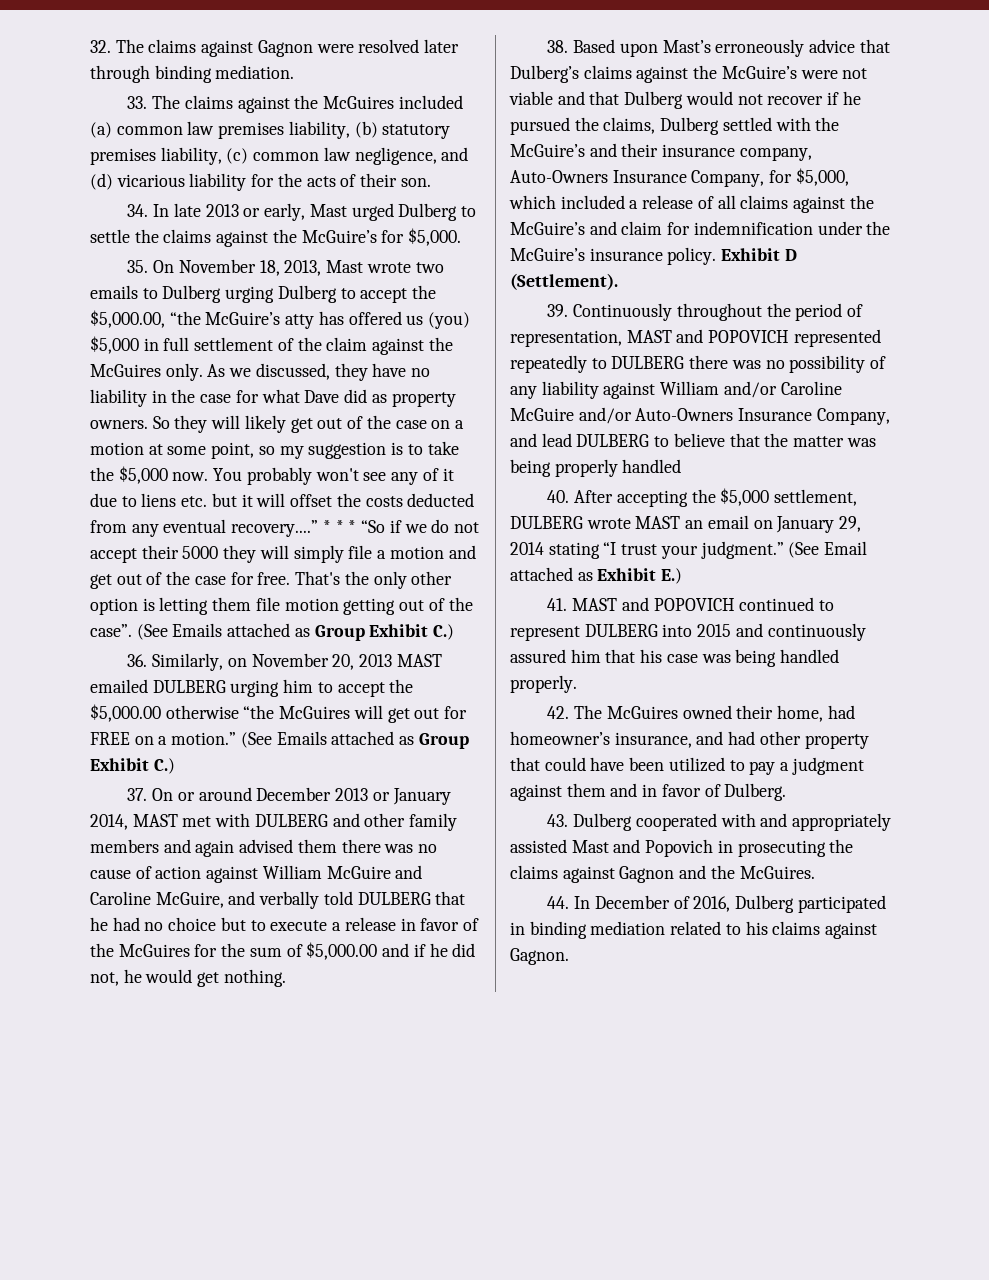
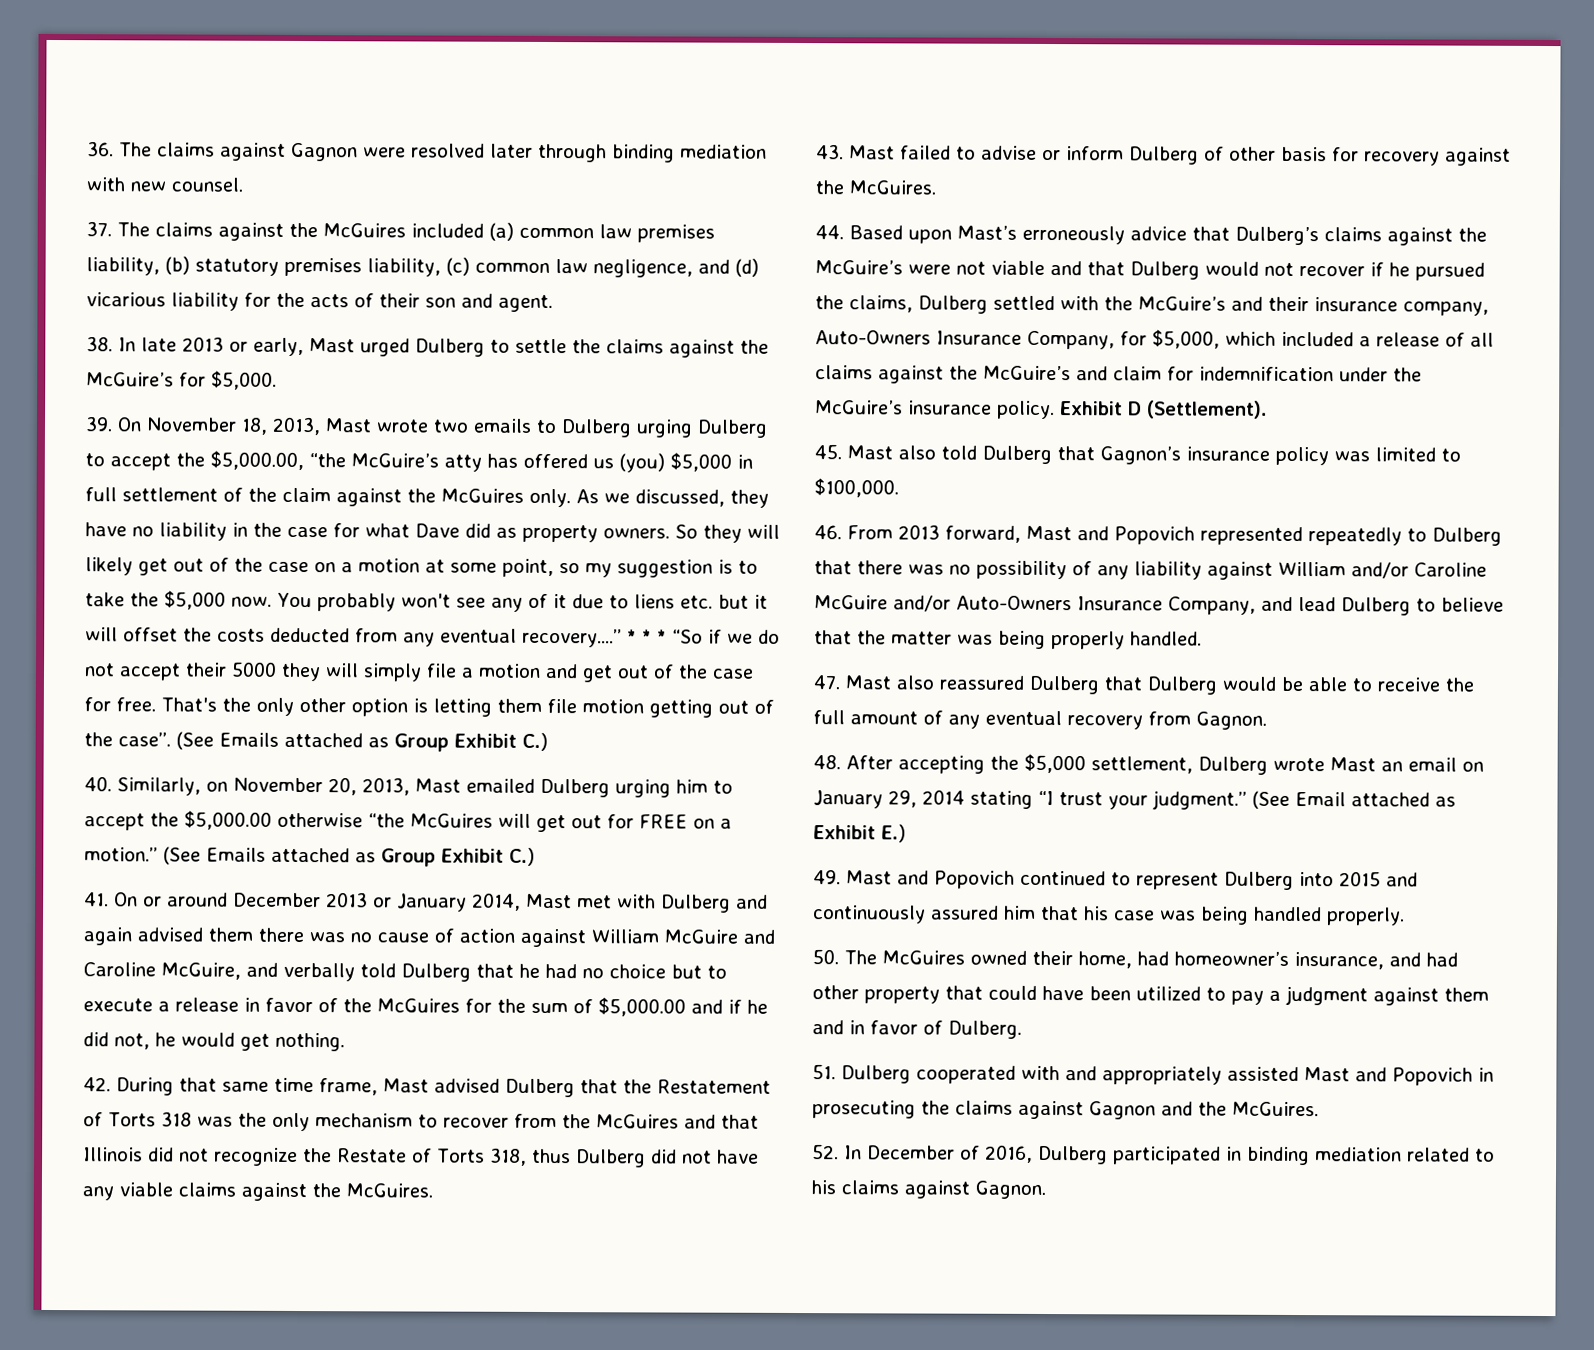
- 32. The claims against Gagnon were resolved later through binding mediation.
- 33. The claims against the McGuires included (a) common law premises liability, (b) statutory premises liability, (c) common law negligence, and (d) vicarious liability for the acts of their son.
- 34. In late 2013 or early, Mast urged Dulberg to settle the claims against the McGuire’s for $5,000.
+ 36. The claims against Gagnon were resolved later through binding mediation with new counsel.
+ 37. The claims against the McGuires included (a) common law premises liability, (b) statutory premises liability, (c) common law negligence, and (d) vicarious liability for the acts of their son and agent.
+ 38. In late 2013 or early, Mast urged Dulberg to settle the claims against the McGuire’s for $5,000.
- 35. On November 18, 2013, Mast wrote two emails to Dulberg urging Dulberg to accept the $5,000.00, “the McGuire’s atty has offered us (you) $5,000 in full settlement of the claim against the McGuires only.
+ 39. On November 18, 2013, Mast wrote two emails to Dulberg urging Dulberg to accept the $5,000.00, “the McGuire’s atty has offered us (you) $5,000 in full settlement of the claim against the McGuires only.
- 36. Similarly, on November 20, 2013 MAST emailed DULBERG urging him to accept the $5,000.00 otherwise “the McGuires will get out for FREE on a motion.”
+ 40. Similarly, on November 20, 2013, Mast emailed Dulberg urging him to accept the $5,000.00 otherwise “the McGuires will get out for FREE on a motion.”
- 37. On or around December 2013 or January 2014, MAST met with DULBERG and other family members and again advised them there was no cause of action against William McGuire and Caroline McGuire, and verbally told DULBERG that he had no choice but to execute a release in favor of the McGuires for the sum of $5,000.00 and if he did not, he would get nothing.
+ 41. On or around December 2013 or January 2014, Mast met with Dulberg and again advised them there was no cause of action against William McGuire and Caroline McGuire, and verbally told Dulberg that he had no choice but to execute a release in favor of the McGuires for the sum of $5,000.00 and if he did not, he would get nothing.
- 38. Based upon Mast’s erroneously advice that Dulberg’s claims against the McGuire’s were not viable and that Dulberg would not recover if he pursued the claims, Dulberg settled with the McGuire’s and their insurance company, Auto-Owners Insurance Company, for $5,000, which included a release of all claims against the McGuire’s and claim for indemnification under the McGuire’s insurance policy.
+ 42. During that same time frame, Mast advised Dulberg that the Restatement of Torts 318 was the only mechanism to recover from the McGuires and that Illinois did not recognize the Restate of Torts 318, thus Dulberg did not have any viable claims against the McGuires.
+ 43. Mast failed to advise or inform Dulberg of other basis for recovery against the McGuires.
+ 44. Based upon Mast’s erroneously advice that Dulberg’s claims against the McGuire’s were not viable and that Dulberg would not recover if he pursued the claims, Dulberg settled with the McGuire’s and their insurance company, Auto-Owners Insurance Company, for $5,000, which included a release of all claims against the McGuire’s and claim for indemnification under the McGuire’s insurance policy.
- 39. Continuously throughout the period of representation, MAST and POPOVICH represented repeatedly to DULBERG there was no possibility of any liability against William and/or Caroline McGuire and/or Auto-Owners Insurance Company, and lead DULBERG to believe that the matter was being properly handled
- 40. After accepting the $5,000 settlement, DULBERG wrote MAST an email on January 29, 2014 stating “I trust your judgment.”
+ 45. Mast also told Dulberg that Gagnon’s insurance policy was limited to $100,000.
+ 46. From 2013 forward, Mast and Popovich represented repeatedly to Dulberg that there was no possibility of any liability against William and/or Caroline McGuire and/or Auto-Owners Insurance Company, and lead Dulberg to believe that the matter was being properly handled.
+ 47. Mast also reassured Dulberg that Dulberg would be able to receive the full amount of any eventual recovery from Gagnon.
+ 48. After accepting the $5,000 settlement, Dulberg wrote Mast an email on January 29, 2014 stating “I trust your judgment.”
- 41. MAST and POPOVICH continued to represent DULBERG into 2015 and continuously assured him that his case was being handled properly.
+ 49. Mast and Popovich continued to represent Dulberg into 2015 and continuously assured him that his case was being handled properly.
- 42. The McGuires owned their home, had homeowner’s insurance, and had other property that could have been utilized to pay a judgment against them and in favor of Dulberg.
+ 50. The McGuires owned their home, had homeowner’s insurance, and had other property that could have been utilized to pay a judgment against them and in favor of Dulberg.
- 43. Dulberg cooperated with and appropriately assisted Mast and Popovich in prosecuting the claims against Gagnon and the McGuires.
+ 51. Dulberg cooperated with and appropriately assisted Mast and Popovich in prosecuting the claims against Gagnon and the McGuires.
- 44. In December of 2016, Dulberg participated in binding mediation related to his claims against Gagnon.
+ 52. In December of 2016, Dulberg participated in binding mediation related to his claims against Gagnon.

